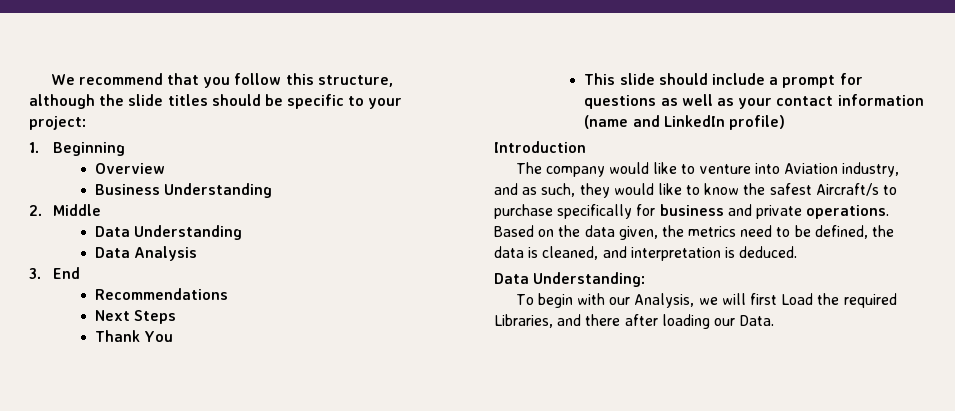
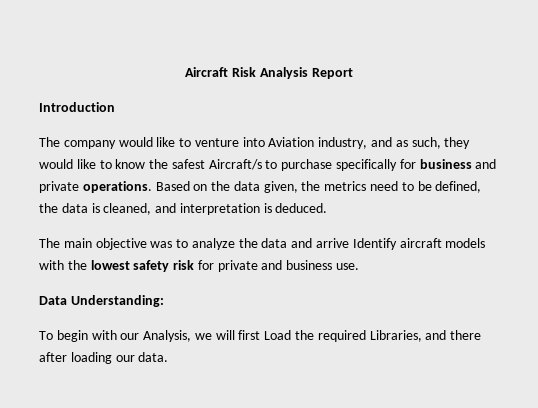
- We recommend that you follow this structure, although the slide titles should be specific to your project:
- 1. Beginning
- Overview
- Business Understanding
- 2. Middle
- Data Understanding
- Data Analysis
- 3. End
- Recommendations
- Next Steps
- Thank You
- This slide should include a prompt for questions as well as your contact information (name and LinkedIn profile)
+ Aircraft Risk Analysis Report
+ The main objective was to analyze the data and arrive Identify aircraft models with the lowest safety risk for private and business use.
- To begin with our Analysis, we will first Load the required Libraries, and there after loading our Data.
+ To begin with our Analysis, we will first Load the required Libraries, and there after loading our data.

